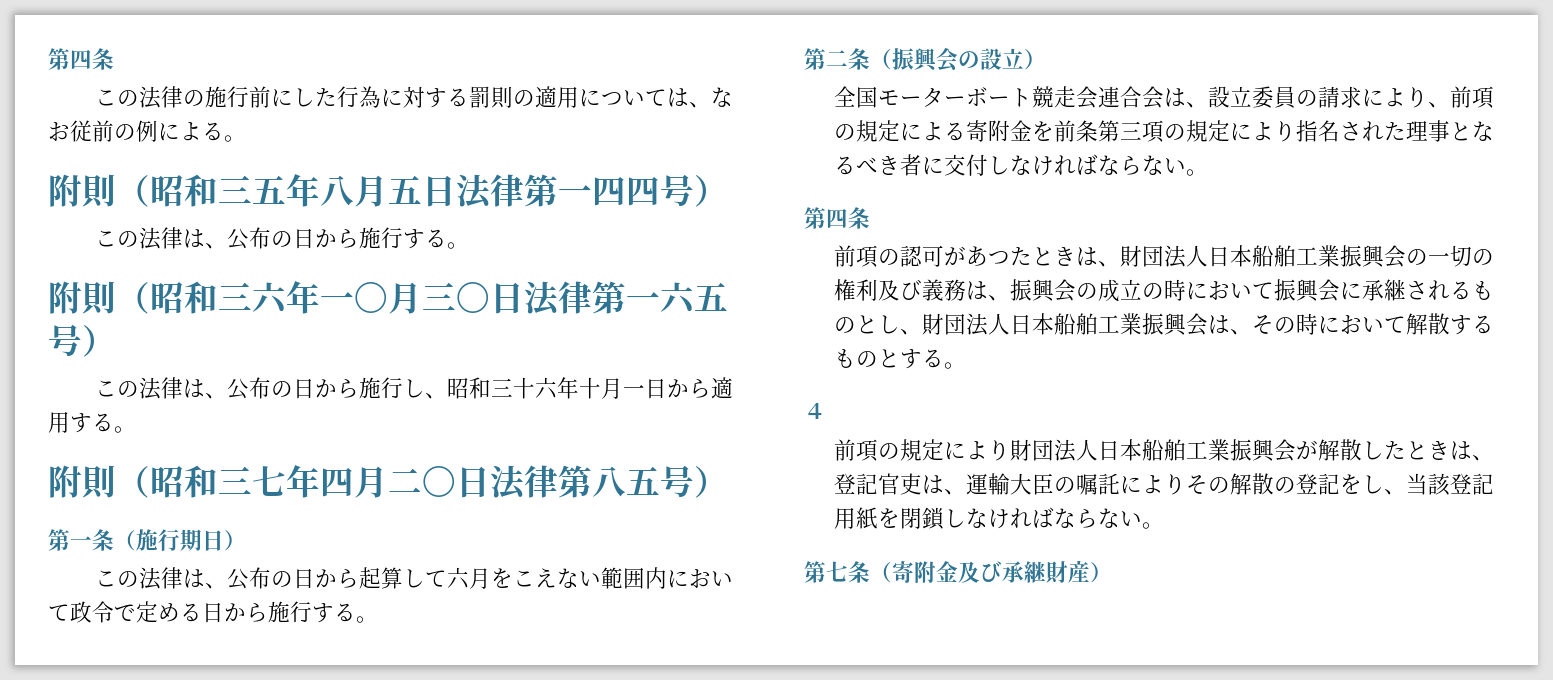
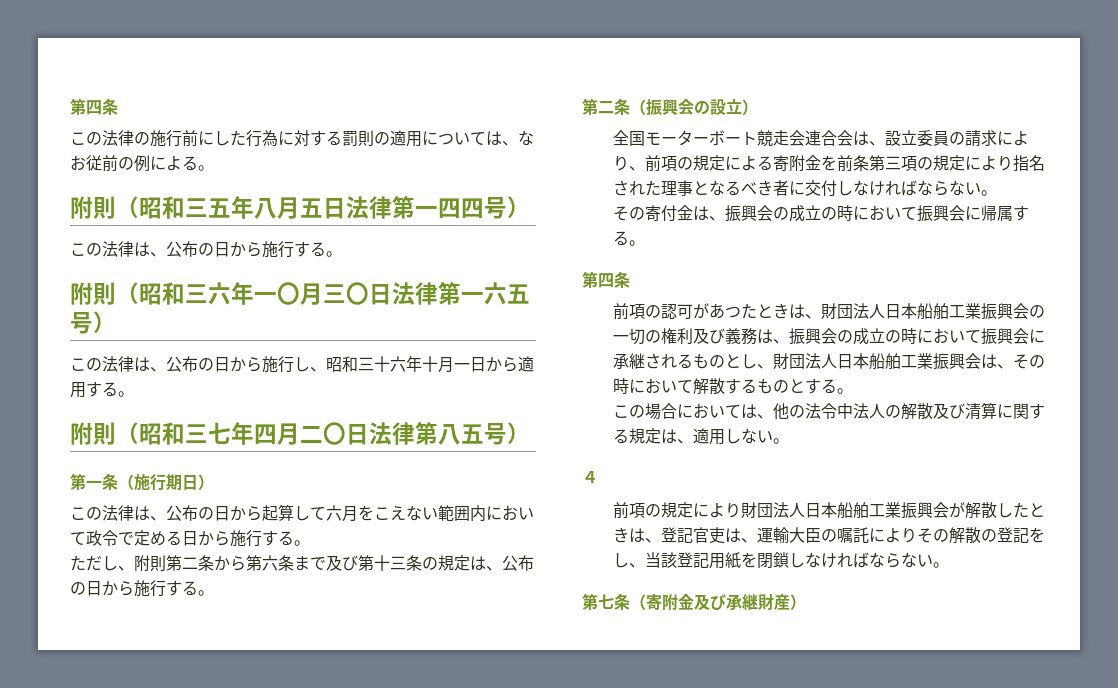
+ ただし、附則第二条から第六条まで及び第十三条の規定は、公布の日から施行する。
+ その寄付金は、振興会の成立の時において振興会に帰属する。
+ この場合においては、他の法令中法人の解散及び清算に関する規定は、適用しない。

